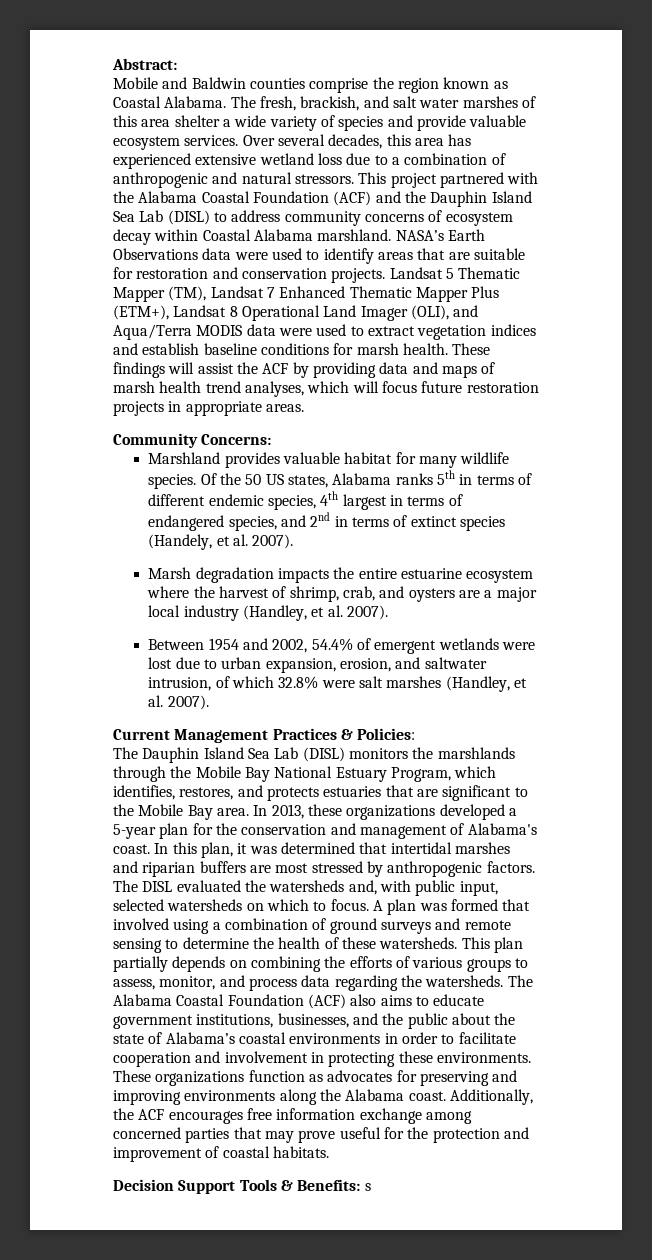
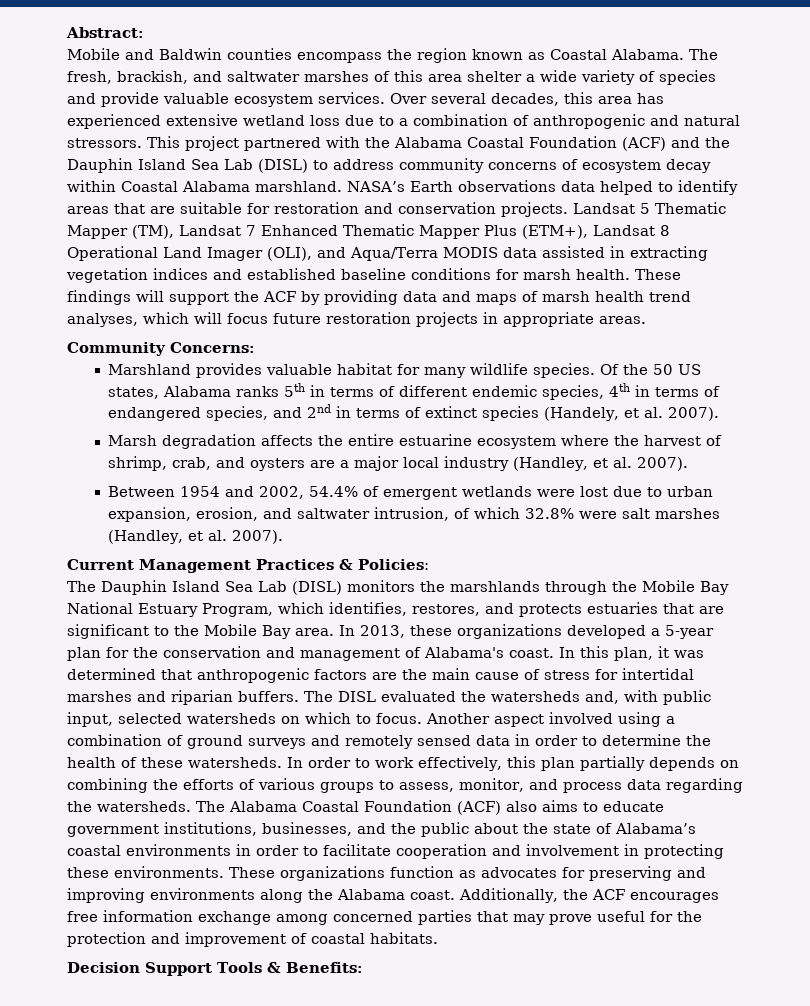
- Mobile and Baldwin counties comprise the region known as Coastal Alabama.
+ Mobile and Baldwin counties encompass the region known as Coastal Alabama.
- The fresh, brackish, and salt water marshes of this area shelter a wide variety of species and provide valuable ecosystem services.
+ The fresh, brackish, and saltwater marshes of this area shelter a wide variety of species and provide valuable ecosystem services.
- NASA’s Earth Observations data were used to identify areas that are suitable for restoration and conservation projects.
+ NASA’s Earth observations data helped to identify areas that are suitable for restoration and conservation projects.
- Landsat 5 Thematic Mapper (TM), Landsat 7 Enhanced Thematic Mapper Plus (ETM+), Landsat 8 Operational Land Imager (OLI), and Aqua/Terra MODIS data were used to extract vegetation indices and establish baseline conditions for marsh health.
+ Landsat 5 Thematic Mapper (TM), Landsat 7 Enhanced Thematic Mapper Plus (ETM+), Landsat 8 Operational Land Imager (OLI), and Aqua/Terra MODIS data assisted in extracting vegetation indices and established baseline conditions for marsh health.
- These findings will assist the ACF by providing data and maps of marsh health trend analyses, which will focus future restoration projects in appropriate areas.
+ These findings will support the ACF by providing data and maps of marsh health trend analyses, which will focus future restoration projects in appropriate areas.
- Of the 50 US states, Alabama ranks 5th in terms of different endemic species, 4th largest in terms of endangered species, and 2nd in terms of extinct species (Handely, et al. 2007).
+ Of the 50 US states, Alabama ranks 5th in terms of different endemic species, 4th in terms of endangered species, and 2nd in terms of extinct species (Handely, et al. 2007).
- Marsh degradation impacts the entire estuarine ecosystem where the harvest of shrimp, crab, and oysters are a major local industry (Handley, et al. 2007).
+ Marsh degradation affects the entire estuarine ecosystem where the harvest of shrimp, crab, and oysters are a major local industry (Handley, et al. 2007).
- In this plan, it was determined that intertidal marshes and riparian buffers are most stressed by anthropogenic factors.
+ In this plan, it was determined that anthropogenic factors are the main cause of stress for intertidal marshes and riparian buffers.
- A plan was formed that involved using a combination of ground surveys and remote sensing to determine the health of these watersheds.
+ Another aspect involved using a combination of ground surveys and remotely sensed data in order to determine the health of these watersheds.
- This plan partially depends on combining the efforts of various groups to assess, monitor, and process data regarding the watersheds.
+ In order to work effectively, this plan partially depends on combining the efforts of various groups to assess, monitor, and process data regarding the watersheds.
- Decision Support Tools & Benefits: s
+ Decision Support Tools & Benefits:

